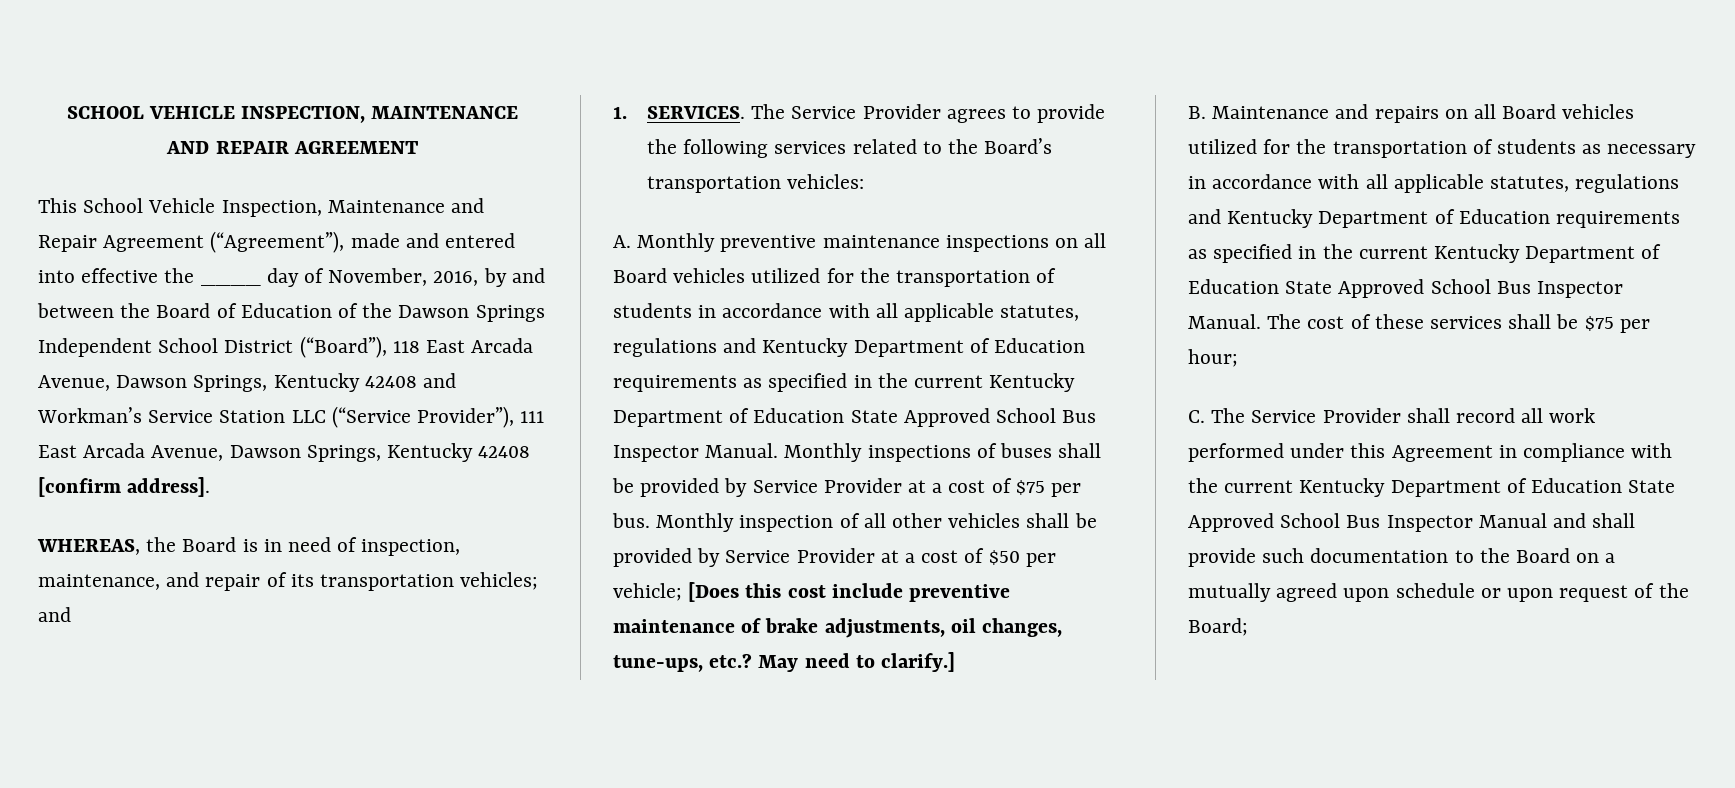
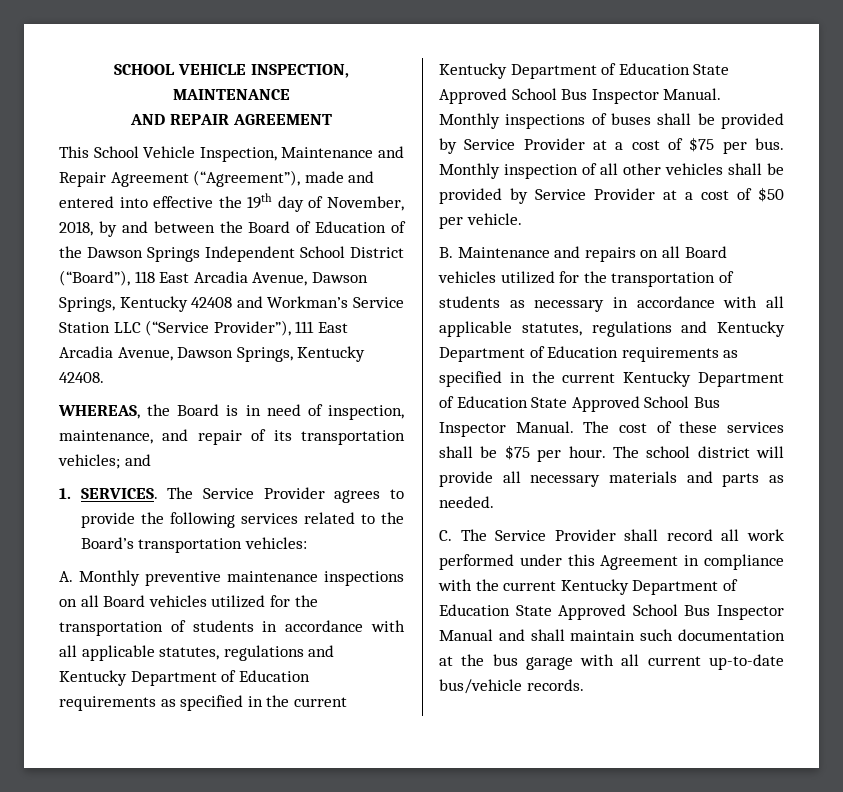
- This School Vehicle Inspection, Maintenance and Repair Agreement (“Agreement”), made and entered into effective the ____ day of November, 2016, by and between the Board of Education of the Dawson Springs Independent School District (“Board”), 118 East Arcada Avenue, Dawson Springs, Kentucky 42408 and Workman’s Service Station LLC (“Service Provider”), 111 East Arcada Avenue, Dawson Springs, Kentucky 42408 [confirm address].
+ This School Vehicle Inspection, Maintenance and Repair Agreement (“Agreement”), made and entered into effective the 19th day of November, 2018, by and between the Board of Education of the Dawson Springs Independent School District (“Board”), 118 East Arcadia Avenue, Dawson Springs, Kentucky 42408 and Workman’s Service Station LLC (“Service Provider”), 111 East Arcadia Avenue, Dawson Springs, Kentucky 42408.
- Monthly inspection of all other vehicles shall be provided by Service Provider at a cost of $50 per vehicle; [Does this cost include preventive maintenance of brake adjustments, oil changes, tune-ups, etc.? May need to clarify.]
+ Monthly inspection of all other vehicles shall be provided by Service Provider at a cost of $50 per vehicle.
- The cost of these services shall be $75 per hour;
+ The cost of these services shall be $75 per hour. The school district will provide all necessary materials and parts as needed.
- C. The Service Provider shall record all work performed under this Agreement in compliance with the current Kentucky Department of Education State Approved School Bus Inspector Manual and shall provide such documentation to the Board on a mutually agreed upon schedule or upon request of the Board;
+ C. The Service Provider shall record all work performed under this Agreement in compliance with the current Kentucky Department of Education State Approved School Bus Inspector Manual and shall maintain such documentation at the bus garage with all current up-to-date bus/vehicle records.

